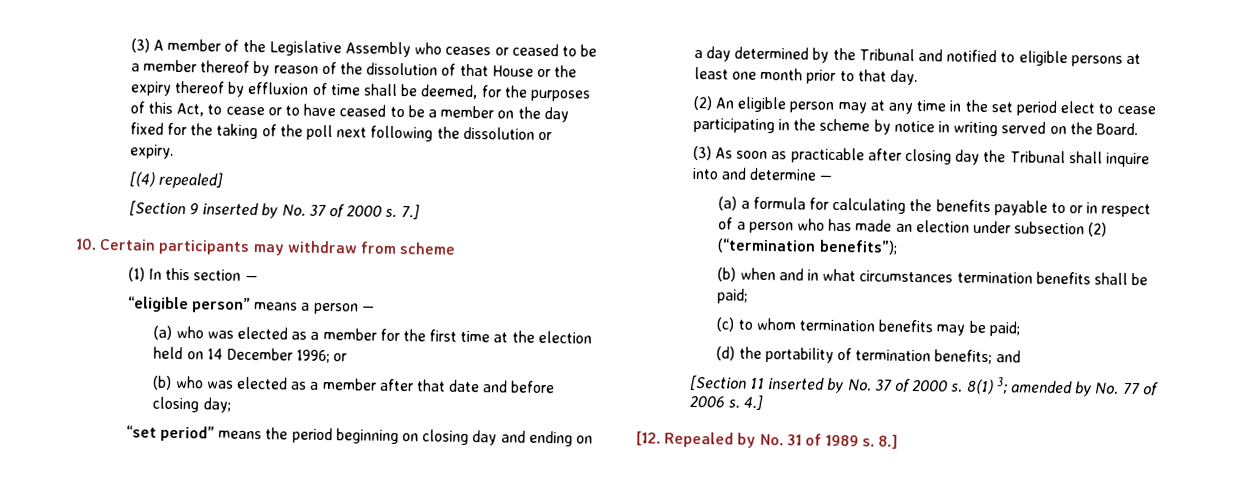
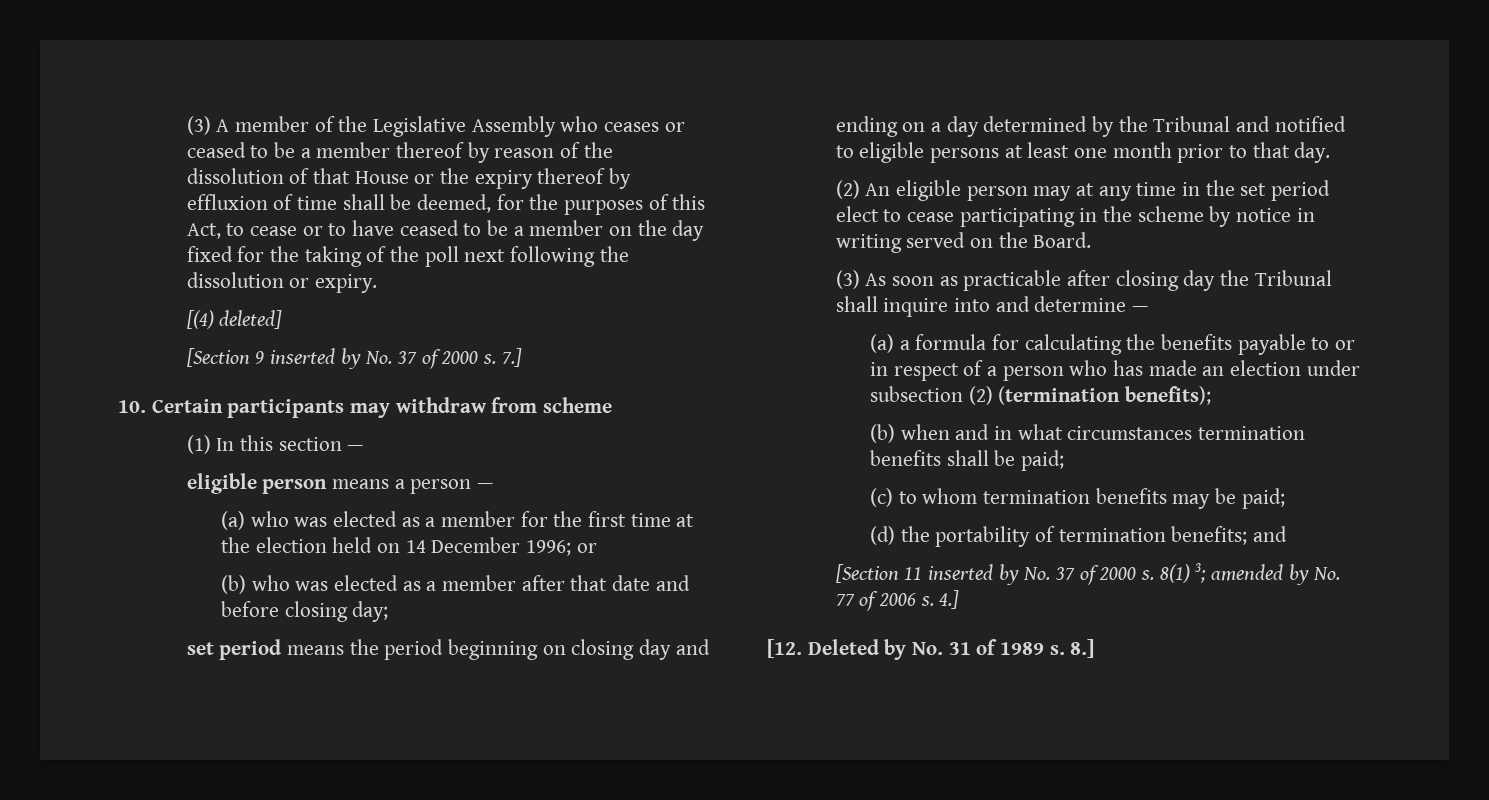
- [(4) repealed]
+ [(4) deleted]
- “eligible person” means a person —
+ eligible person means a person —
- “set period” means the period beginning on closing day and ending on a day determined by the Tribunal and notified to eligible persons at least one month prior to that day.
+ set period means the period beginning on closing day and ending on a day determined by the Tribunal and notified to eligible persons at least one month prior to that day.
- (a) a formula for calculating the benefits payable to or in respect of a person who has made an election under subsection (2) (“termination benefits”);
+ (a) a formula for calculating the benefits payable to or in respect of a person who has made an election under subsection (2) (termination benefits);
- [12. Repealed by No. 31 of 1989 s.
+ [12. Deleted by No. 31 of 1989 s.

